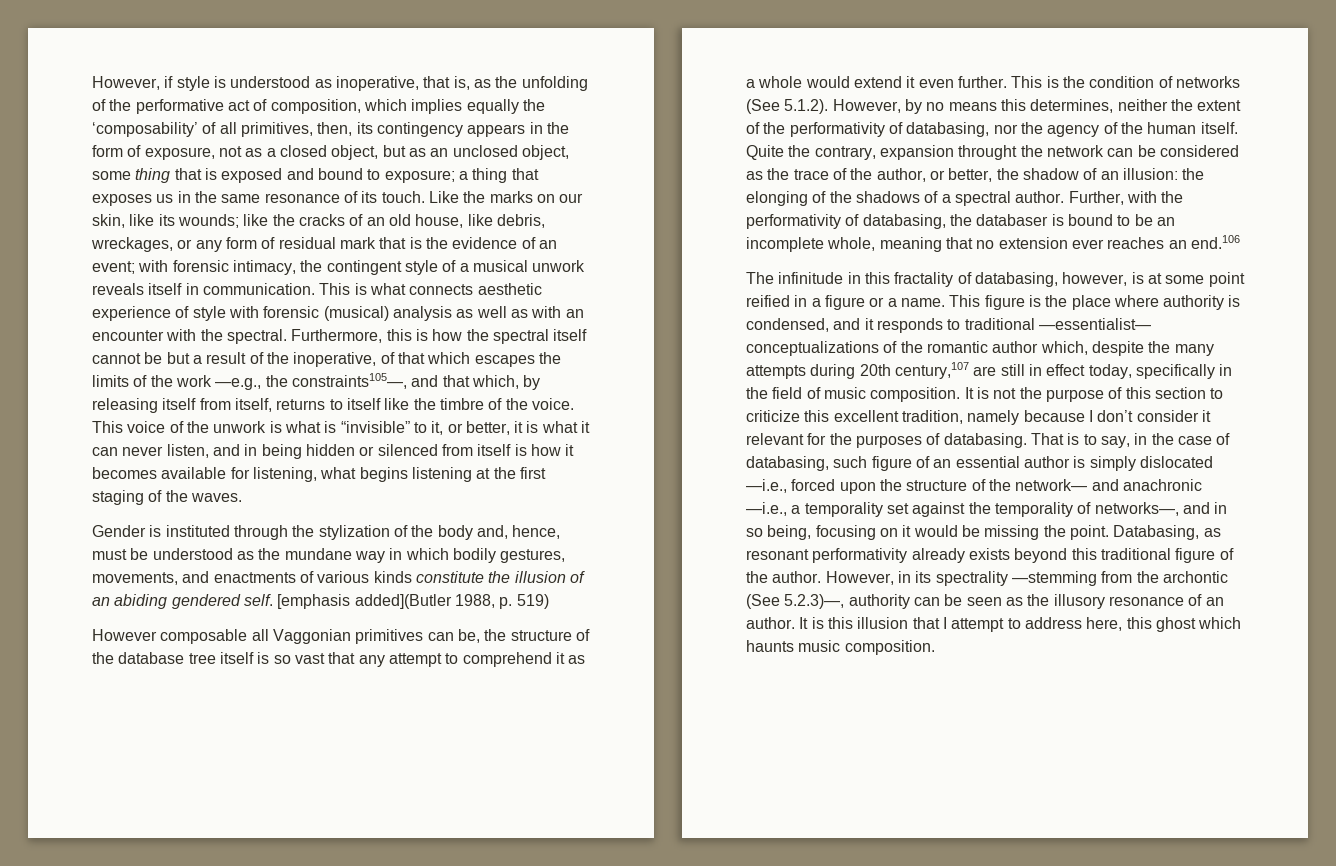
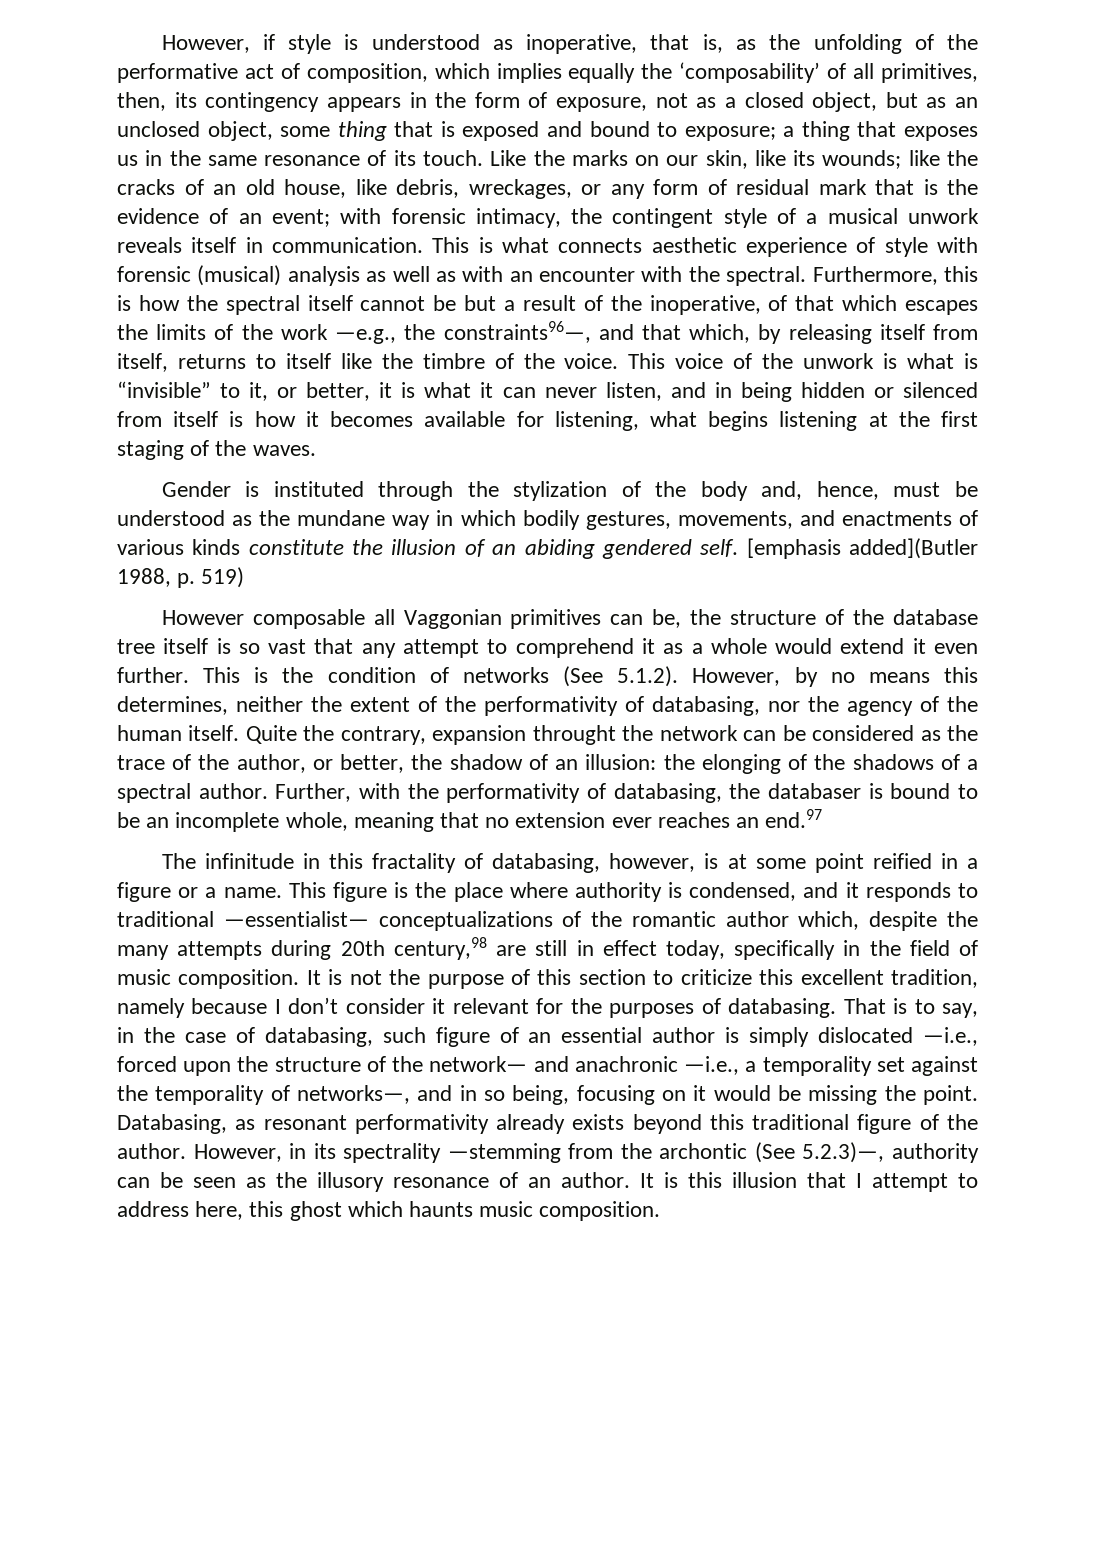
- Furthermore, this is how the spectral itself cannot be but a result of the inoperative, of that which escapes the limits of the work —e.g., the constraints105—, and that which, by releasing itself from itself, returns to itself like the timbre of the voice.
+ Furthermore, this is how the spectral itself cannot be but a result of the inoperative, of that which escapes the limits of the work —e.g., the constraints96—, and that which, by releasing itself from itself, returns to itself like the timbre of the voice.
- Further, with the performativity of databasing, the databaser is bound to be an incomplete whole, meaning that no extension ever reaches an end.106
+ Further, with the performativity of databasing, the databaser is bound to be an incomplete whole, meaning that no extension ever reaches an end.97
- This figure is the place where authority is condensed, and it responds to traditional —essentialist— conceptualizations of the romantic author which, despite the many attempts during 20th century,107 are still in effect today, specifically in the field of music composition.
+ This figure is the place where authority is condensed, and it responds to traditional —essentialist— conceptualizations of the romantic author which, despite the many attempts during 20th century,98 are still in effect today, specifically in the field of music composition.

